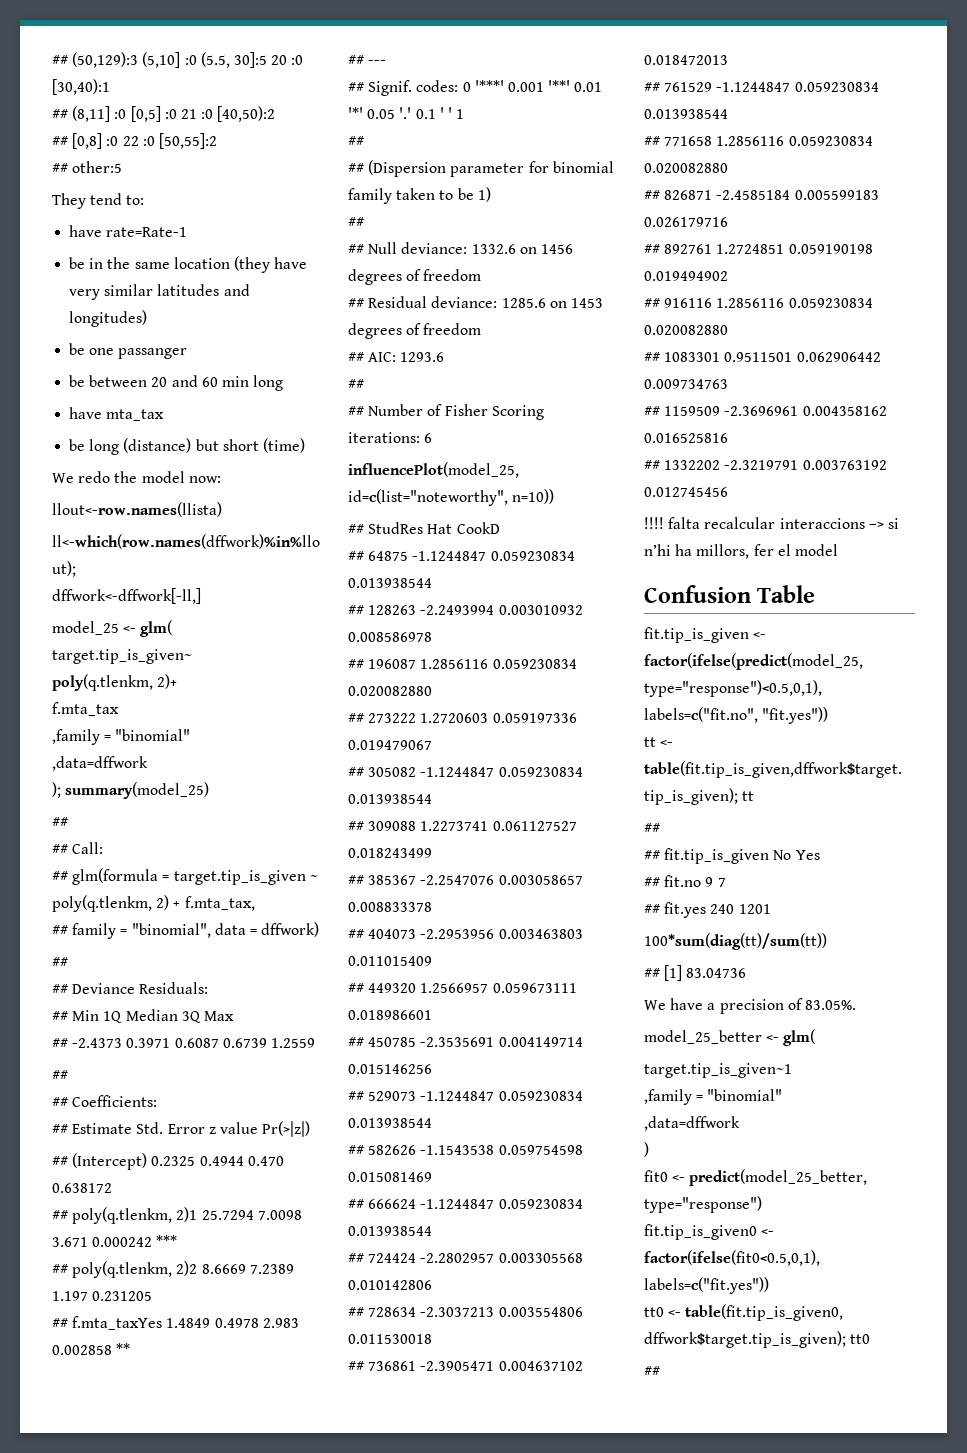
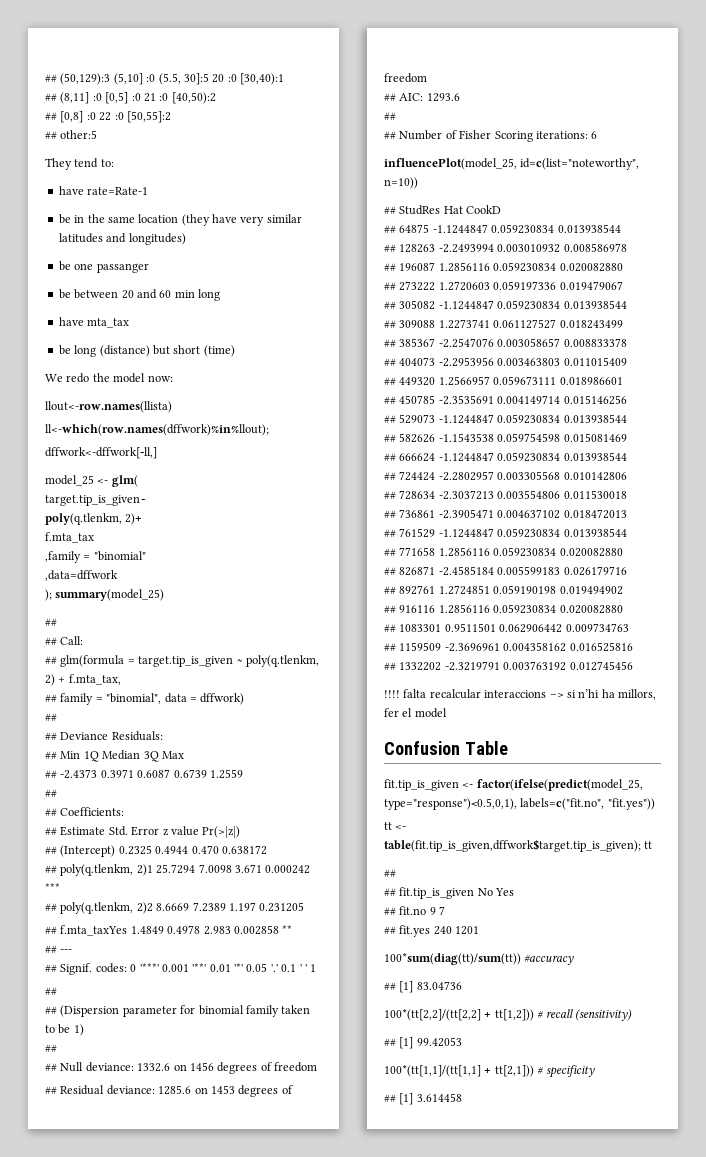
- 100*sum(diag(tt)/sum(tt))
+ 100*sum(diag(tt)/sum(tt)) #accuracy
- We have a precision of 83.05%.
- model_25_better <- glm(
- target.tip_is_given~1
- ,family = "binomial"
- ,data=dffwork
- )
- fit0 <- predict(model_25_better, type="response")
- fit.tip_is_given0 <- factor(ifelse(fit0<0.5,0,1), labels=c("fit.yes"))
- tt0 <- table(fit.tip_is_given0, dffwork$target.tip_is_given); tt0
- ##
+ 100*(tt[2,2]/(tt[2,2] + tt[1,2])) # recall (sensitivity)
+ ## [1] 99.42053
+ 100*(tt[1,1]/(tt[1,1] + tt[2,1])) # specificity
+ ## [1] 3.614458

